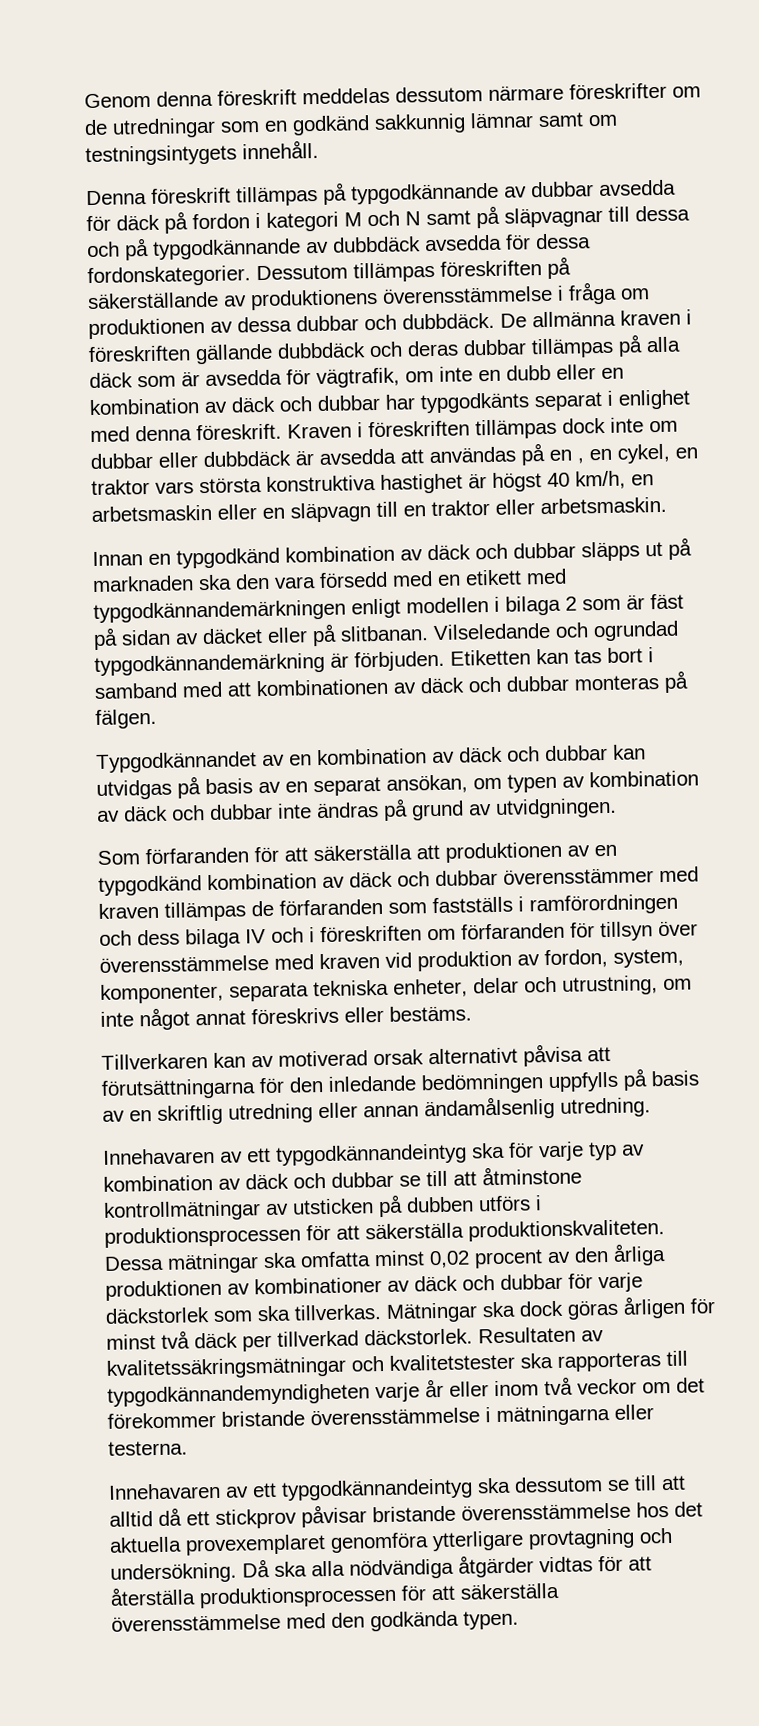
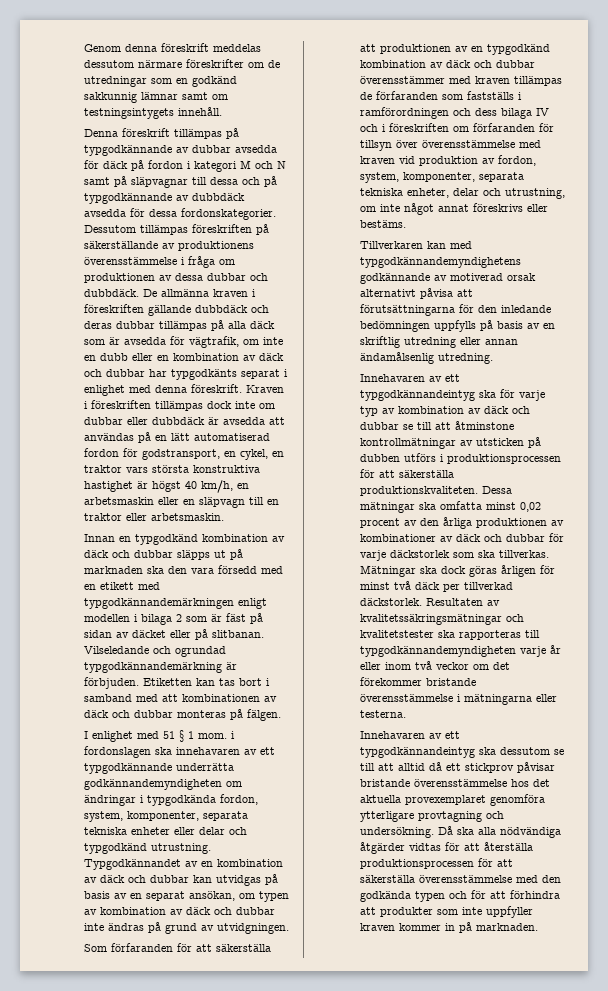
- Kraven i föreskriften tillämpas dock inte om dubbar eller dubbdäck är avsedda att användas på en , en cykel, en traktor vars största konstruktiva hastighet är högst 40 km/h, en arbetsmaskin eller en släpvagn till en traktor eller arbetsmaskin.
+ Kraven i föreskriften tillämpas dock inte om dubbar eller dubbdäck är avsedda att användas på en lätt automatiserad fordon för godstransport, en cykel, en traktor vars största konstruktiva hastighet är högst 40 km/h, en arbetsmaskin eller en släpvagn till en traktor eller arbetsmaskin.
+ I enlighet med 51 § 1 mom. i fordonslagen ska innehavaren av ett typgodkännande underrätta godkännandemyndigheten om ändringar i typgodkända fordon, system, komponenter, separata tekniska enheter eller delar och typgodkänd utrustning.
- Tillverkaren kan av motiverad orsak alternativt påvisa att förutsättningarna för den inledande bedömningen uppfylls på basis av en skriftlig utredning eller annan ändamålsenlig utredning.
+ Tillverkaren kan med typgodkännandemyndighetens godkännande av motiverad orsak alternativt påvisa att förutsättningarna för den inledande bedömningen uppfylls på basis av en skriftlig utredning eller annan ändamålsenlig utredning.
- Då ska alla nödvändiga åtgärder vidtas för att återställa produktionsprocessen för att säkerställa överensstämmelse med den godkända typen.
+ Då ska alla nödvändiga åtgärder vidtas för att återställa produktionsprocessen för att säkerställa överensstämmelse med den godkända typen och för att förhindra att produkter som inte uppfyller kraven kommer in på marknaden.

